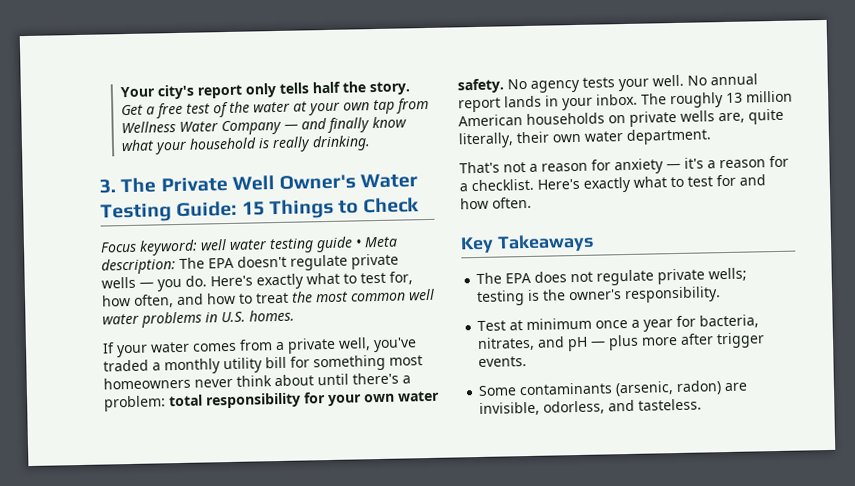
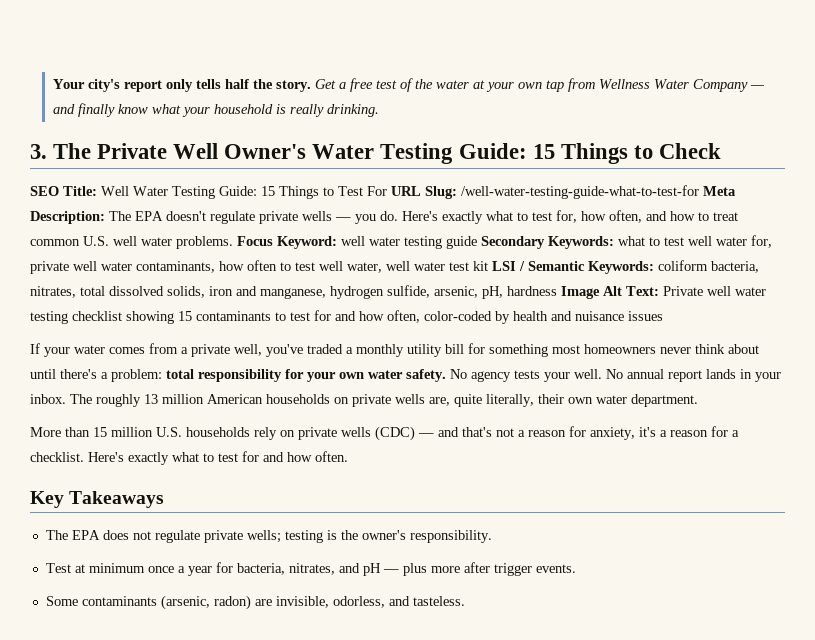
- Focus keyword: well water testing guide • Meta description: The EPA doesn't regulate private wells — you do.
+ SEO Title: Well Water Testing Guide: 15 Things to Test For URL Slug: /well-water-testing-guide-what-to-test-for Meta Description: The EPA doesn't regulate private wells — you do.
- Here's exactly what to test for, how often, and how to treat the most common well water problems in U.S. homes.
+ Here's exactly what to test for, how often, and how to treat common U.S. well water problems. Focus Keyword: well water testing guide Secondary Keywords: what to test well water for, private well water contaminants, how often to test well water, well water test kit LSI / Semantic Keywords: coliform bacteria, nitrates, total dissolved solids, iron and manganese, hydrogen sulfide, arsenic, pH, hardness Image Alt Text: Private well water testing checklist showing 15 contaminants to test for and how often, color-coded by health and nuisance issues
- That's not a reason for anxiety — it's a reason for a checklist.
+ More than 15 million U.S. households rely on private wells (CDC) — and that's not a reason for anxiety, it's a reason for a checklist.

